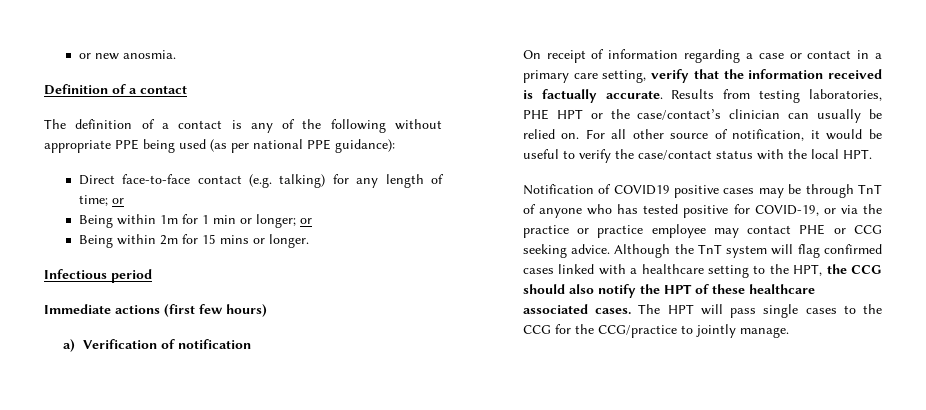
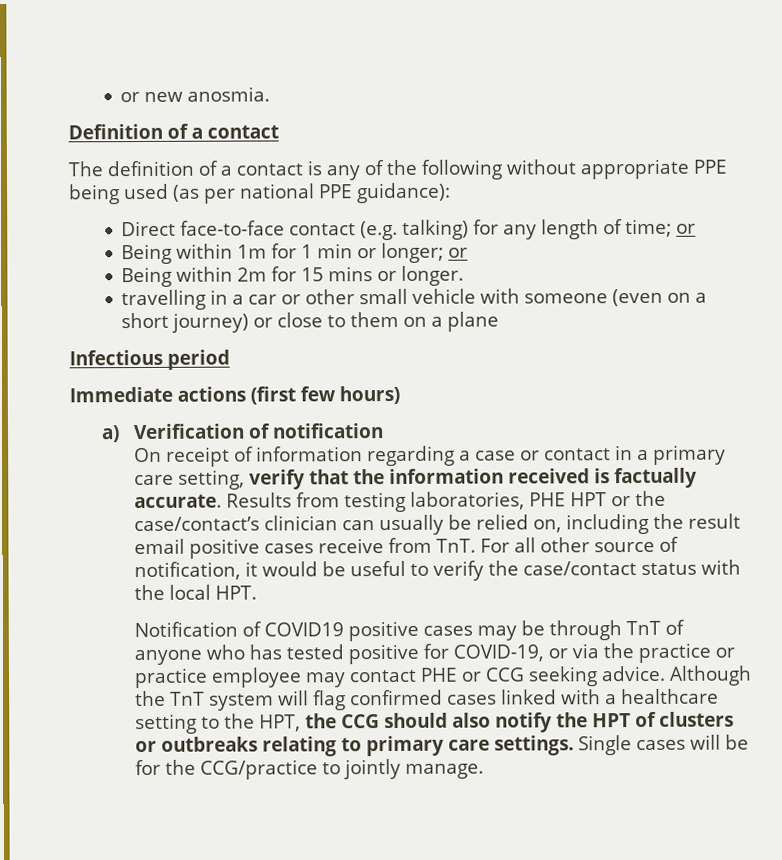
+ travelling in a car or other small vehicle with someone (even on a short journey) or close to them on a plane
- Results from testing laboratories, PHE HPT or the case/contact’s clinician can usually be relied on. For all other source of notification, it would be useful to verify the case/contact status with the local HPT.
+ Results from testing laboratories, PHE HPT or the case/contact’s clinician can usually be relied on, including the result email positive cases receive from TnT. For all other source of notification, it would be useful to verify the case/contact status with the local HPT.
- Although the TnT system will flag confirmed cases linked with a healthcare setting to the HPT, the CCG should also notify the HPT of these healthcare associated cases. The HPT will pass single cases to the CCG for the CCG/practice to jointly manage.
+ Although the TnT system will flag confirmed cases linked with a healthcare setting to the HPT, the CCG should also notify the HPT of clusters or outbreaks relating to primary care settings. Single cases will be for the CCG/practice to jointly manage.

